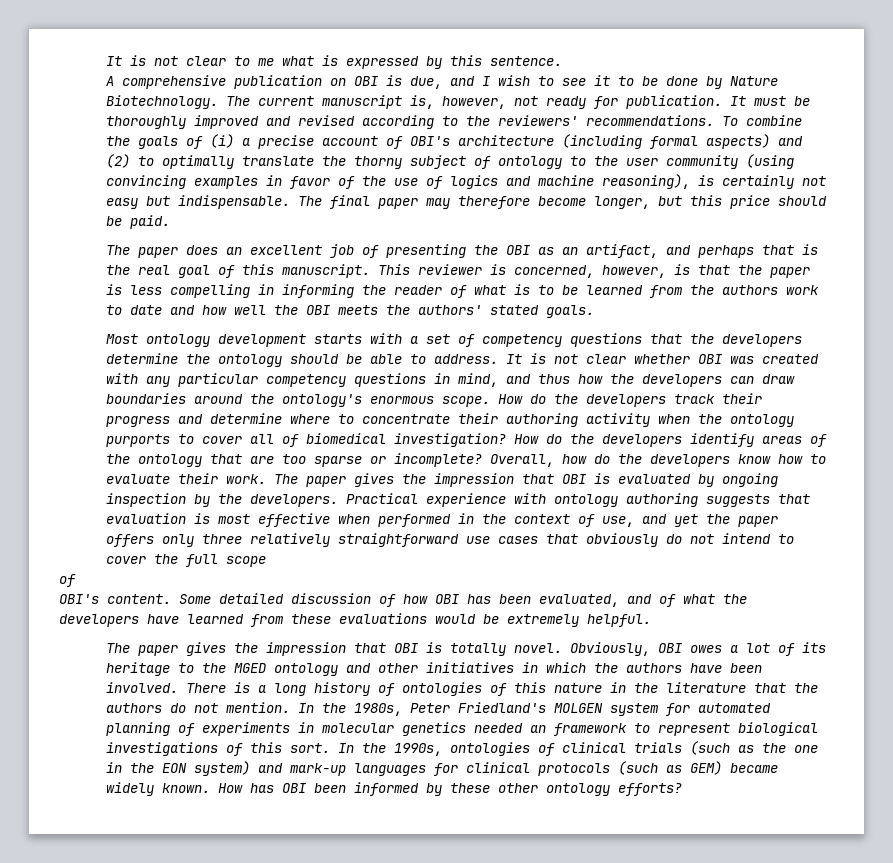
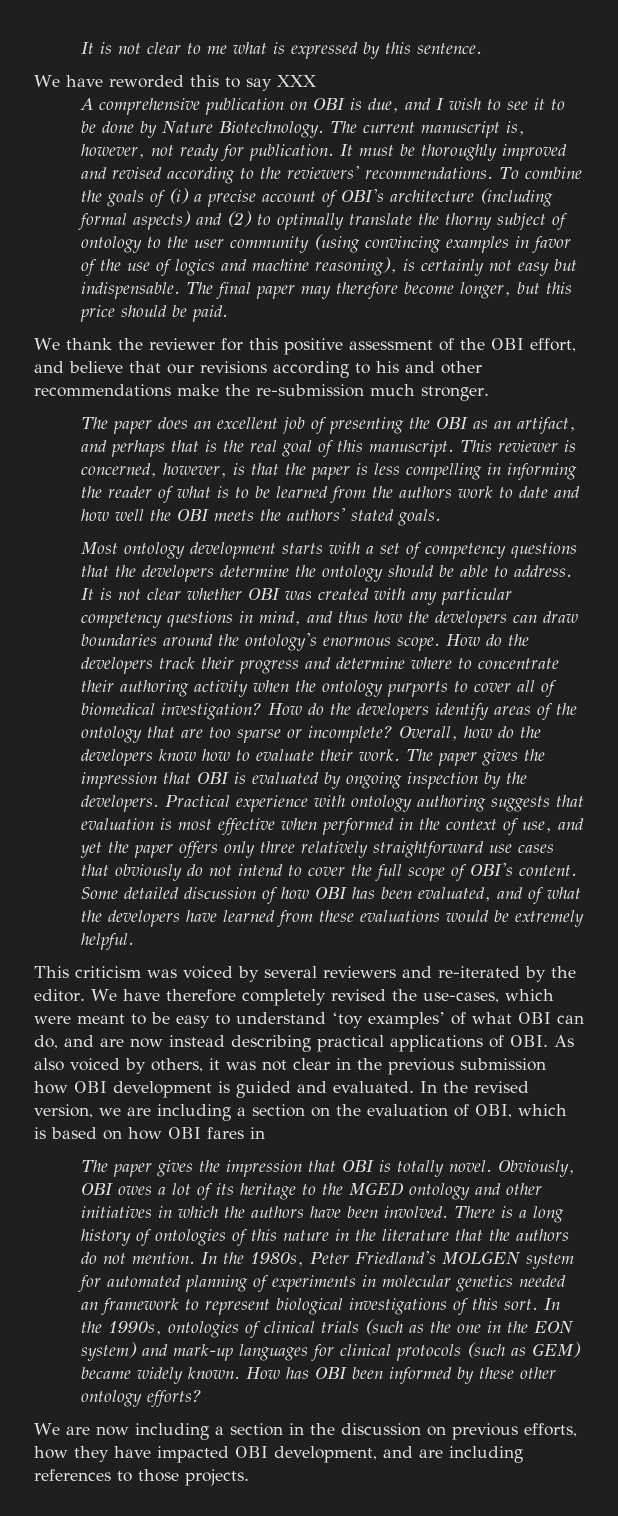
+ We have reworded this to say XXX
+ We thank the reviewer for this positive assessment of the OBI effort, and believe that our revisions according to his and other recommendations make the re-submission much stronger.
- Practical experience with ontology authoring suggests that evaluation is most effective when performed in the context of use, and yet the paper offers only three relatively straightforward use cases that obviously do not intend to cover the full scope
- of
- OBI's content.
+ Practical experience with ontology authoring suggests that evaluation is most effective when performed in the context of use, and yet the paper offers only three relatively straightforward use cases that obviously do not intend to cover the full scope of OBI's content.
+ This criticism was voiced by several reviewers and re-iterated by the editor. We have therefore completely revised the use-cases, which were meant to be easy to understand ‘toy examples’ of what OBI can do, and are now instead describing practical applications of OBI. As also voiced by others, it was not clear in the previous submission how OBI development is guided and evaluated. In the revised version, we are including a section on the evaluation of OBI, which is based on how OBI fares in
+ We are now including a section in the discussion on previous efforts, how they have impacted OBI development, and are including references to those projects.

